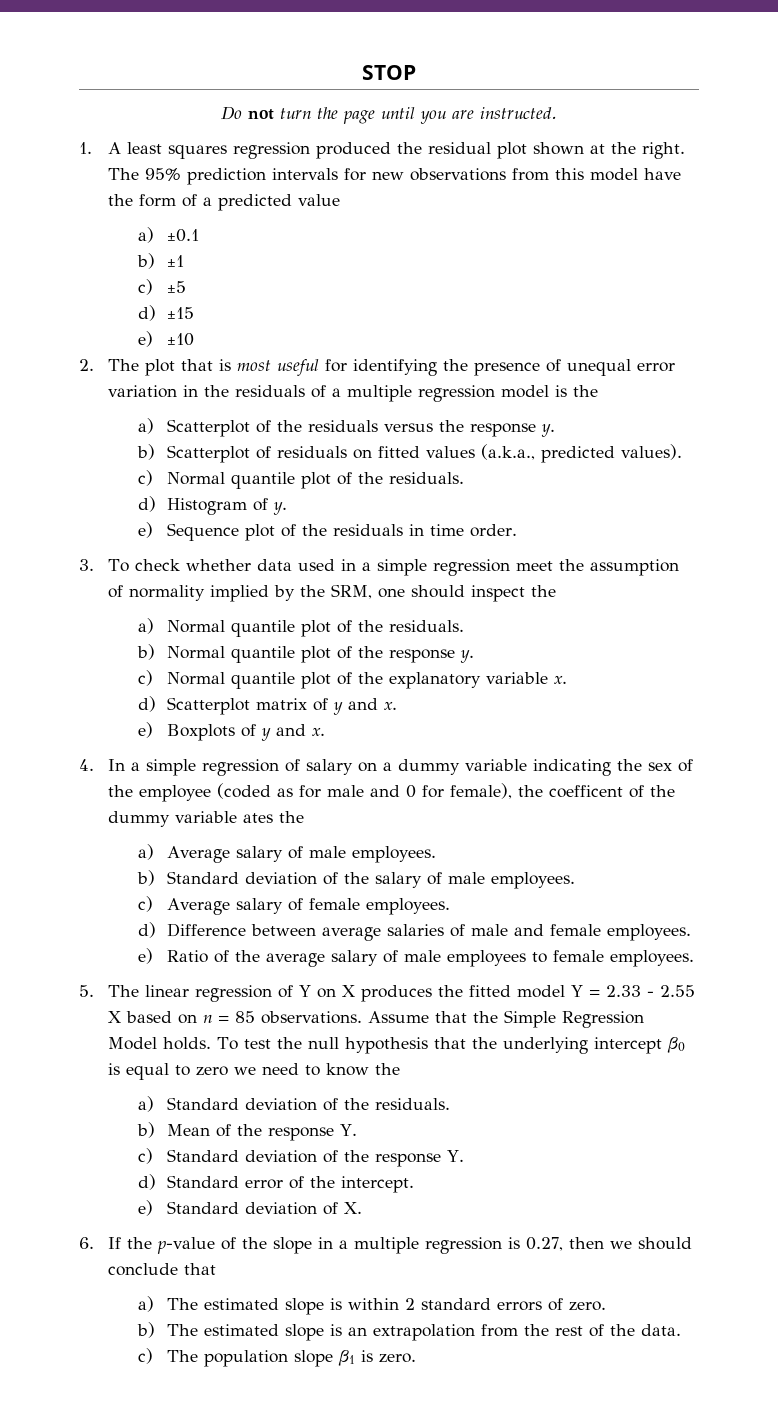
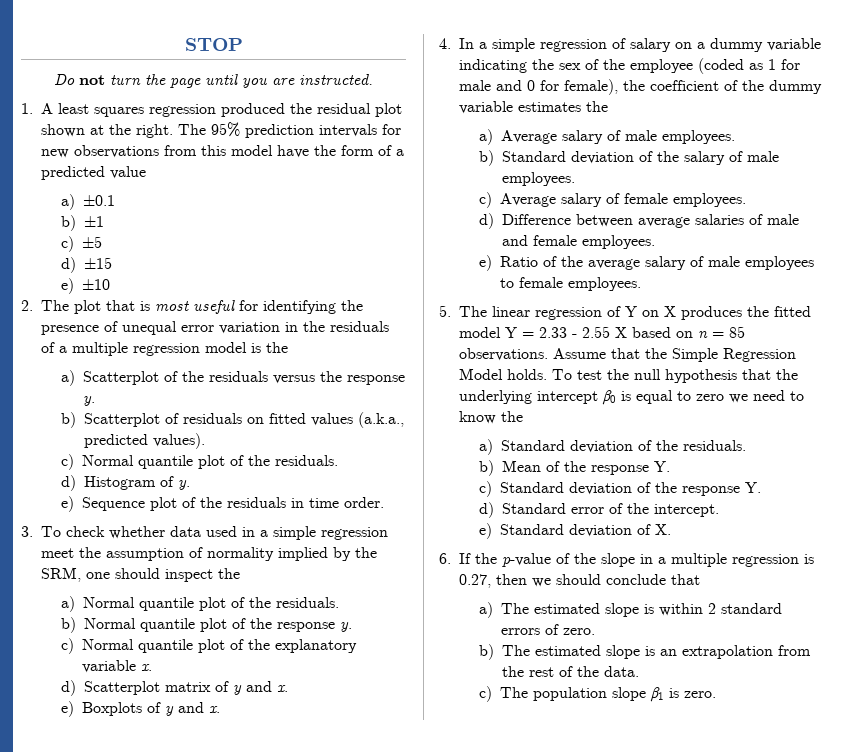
- 4. In a simple regression of salary on a dummy variable indicating the sex of the employee (coded as for male and 0 for female), the coefficent of the dummy variable ates the
+ 4. In a simple regression of salary on a dummy variable indicating the sex of the employee (coded as 1 for male and 0 for female), the coefficient of the dummy variable estimates the

